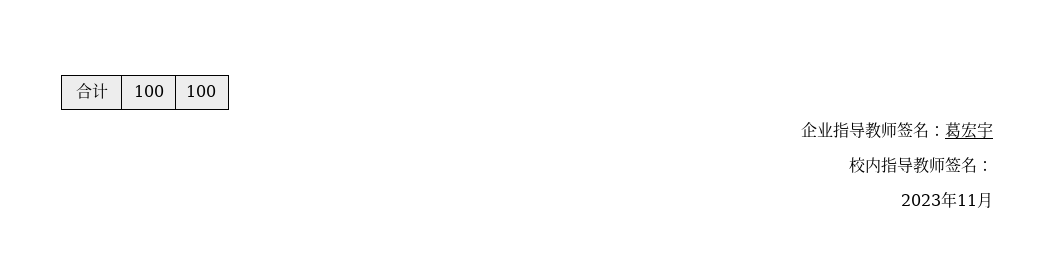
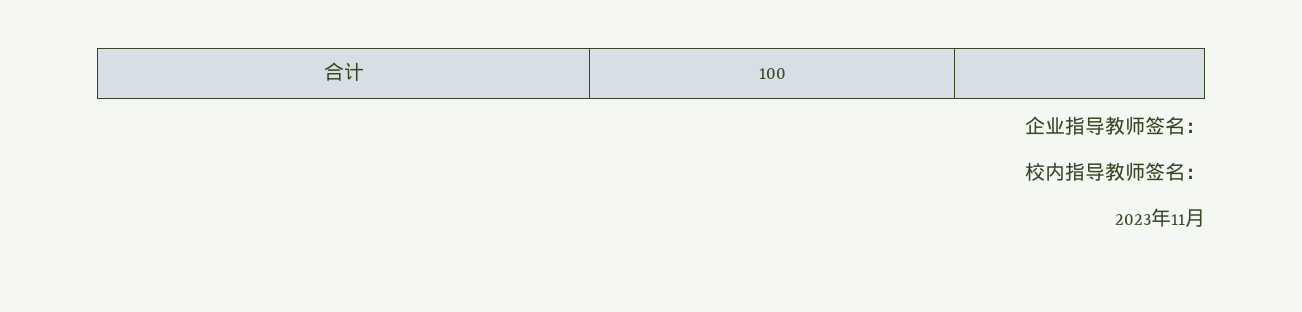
- 合计 | 100 | 100
+ 合计 | 100 |
- 企业指导教师签名：葛宏宇
+ 企业指导教师签名：

